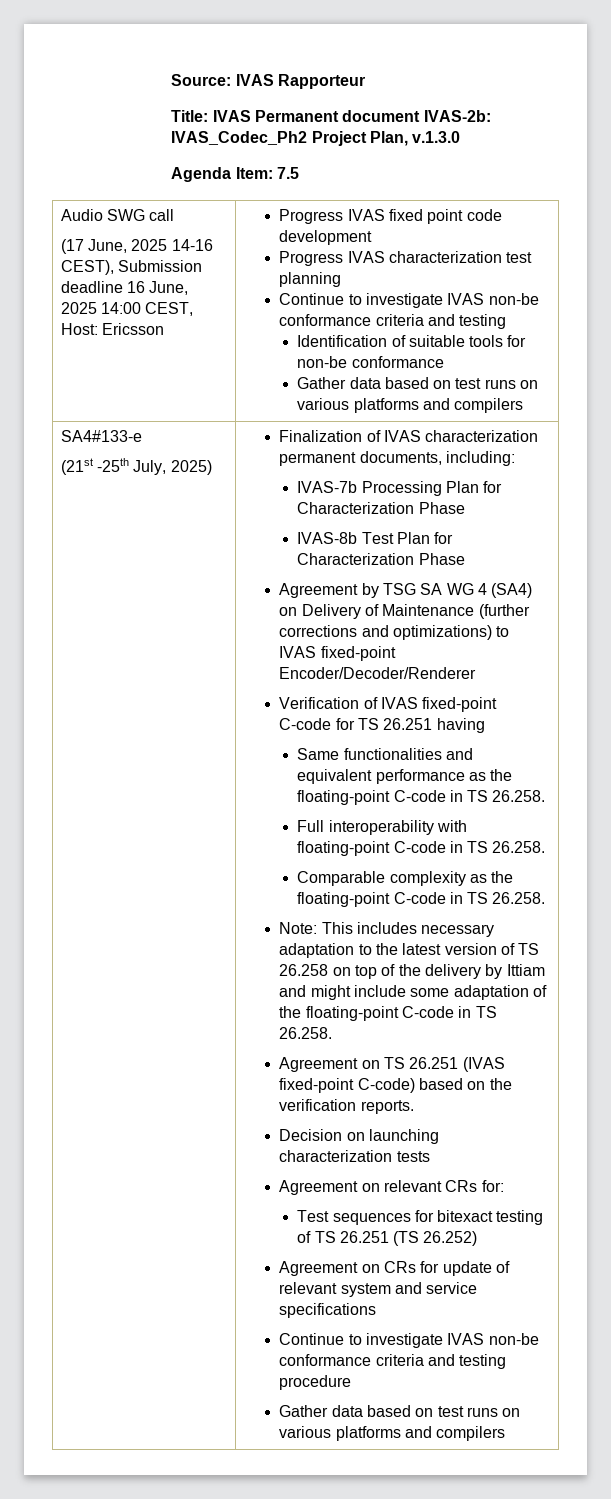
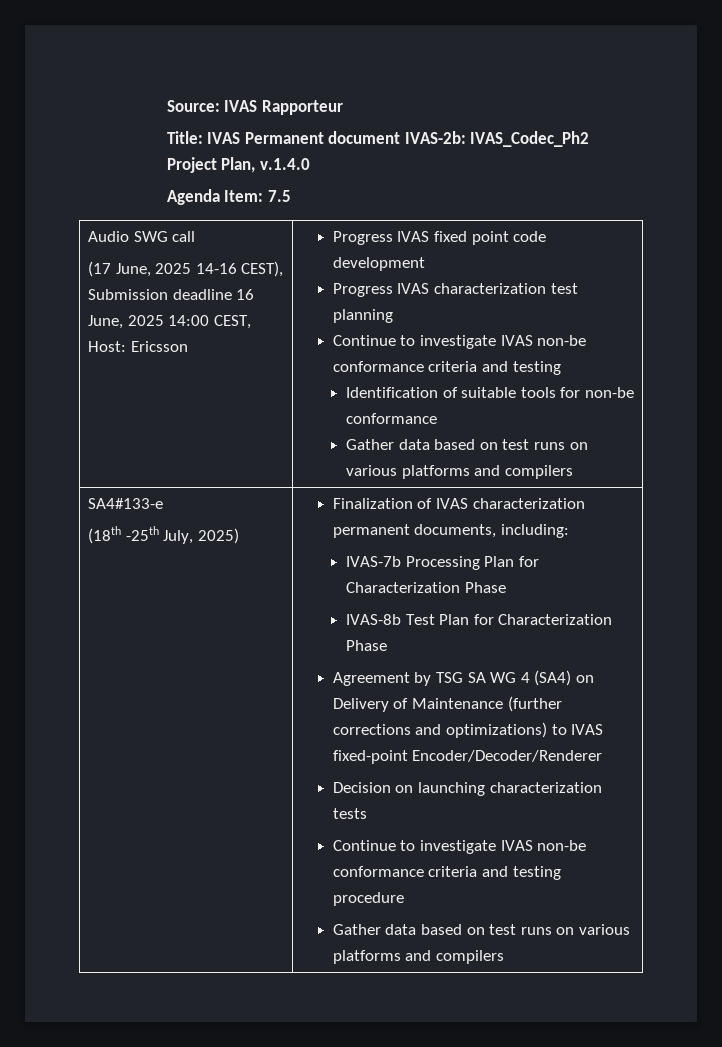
- Title: IVAS Permanent document IVAS-2b: IVAS_Codec_Ph2 Project Plan, v.1.3.0
+ Title: IVAS Permanent document IVAS-2b: IVAS_Codec_Ph2 Project Plan, v.1.4.0
- (21st -25th July, 2025)
+ (18th -25th July, 2025)
- Verification of IVAS fixed-point C-code for TS 26.251 having
- Same functionalities and equivalent performance as the floating-point C-code in TS 26.258.
- Full interoperability with floating-point C-code in TS 26.258.
- Comparable complexity as the floating-point C-code in TS 26.258.
- Note: This includes necessary adaptation to the latest version of TS 26.258 on top of the delivery by Ittiam and might include some adaptation of the floating-point C-code in TS 26.258.
- Agreement on TS 26.251 (IVAS fixed-point C-code) based on the verification reports.
- Agreement on relevant CRs for:
- Test sequences for bitexact testing of TS 26.251 (TS 26.252)
- Agreement on CRs for update of relevant system and service specifications

